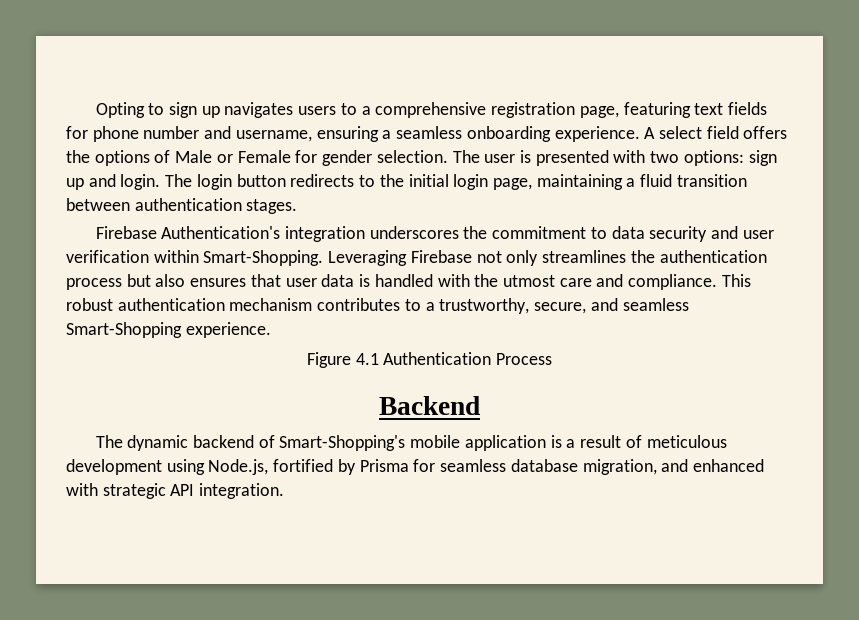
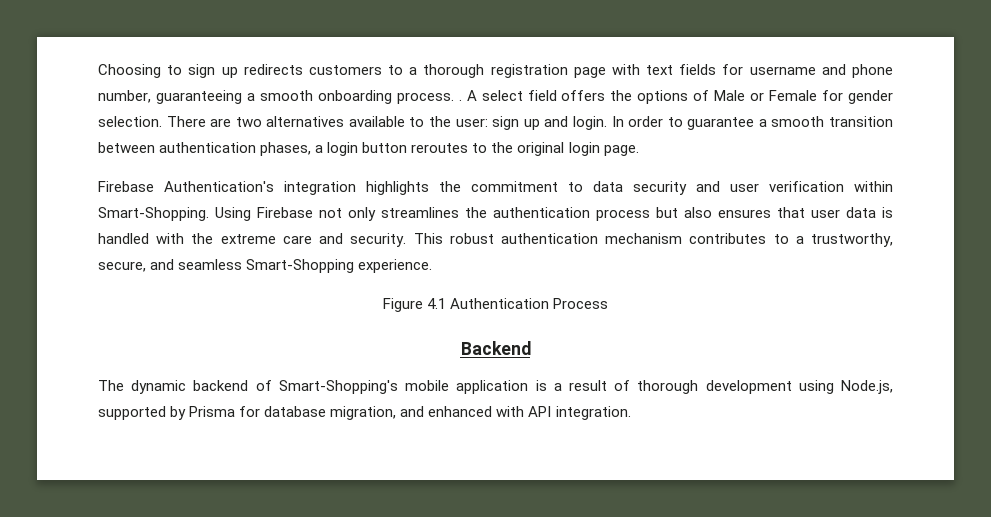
- Opting to sign up navigates users to a comprehensive registration page, featuring text fields for phone number and username, ensuring a seamless onboarding experience.
+ Choosing to sign up redirects customers to a thorough registration page with text fields for username and phone number, guaranteeing a smooth onboarding process. .
- The user is presented with two options: sign up and login. The login button redirects to the initial login page, maintaining a fluid transition between authentication stages.
+ There are two alternatives available to the user: sign up and login. In order to guarantee a smooth transition between authentication phases, a login button reroutes to the original login page.
- Firebase Authentication's integration underscores the commitment to data security and user verification within Smart-Shopping.
+ Firebase Authentication's integration highlights the commitment to data security and user verification within Smart-Shopping.
- Leveraging Firebase not only streamlines the authentication process but also ensures that user data is handled with the utmost care and compliance.
+ Using Firebase not only streamlines the authentication process but also ensures that user data is handled with the extreme care and security.
- The dynamic backend of Smart-Shopping's mobile application is a result of meticulous development using Node.js, fortified by Prisma for seamless database migration, and enhanced with strategic API integration.
+ The dynamic backend of Smart-Shopping's mobile application is a result of thorough development using Node.js, supported by Prisma for database migration, and enhanced with API integration.

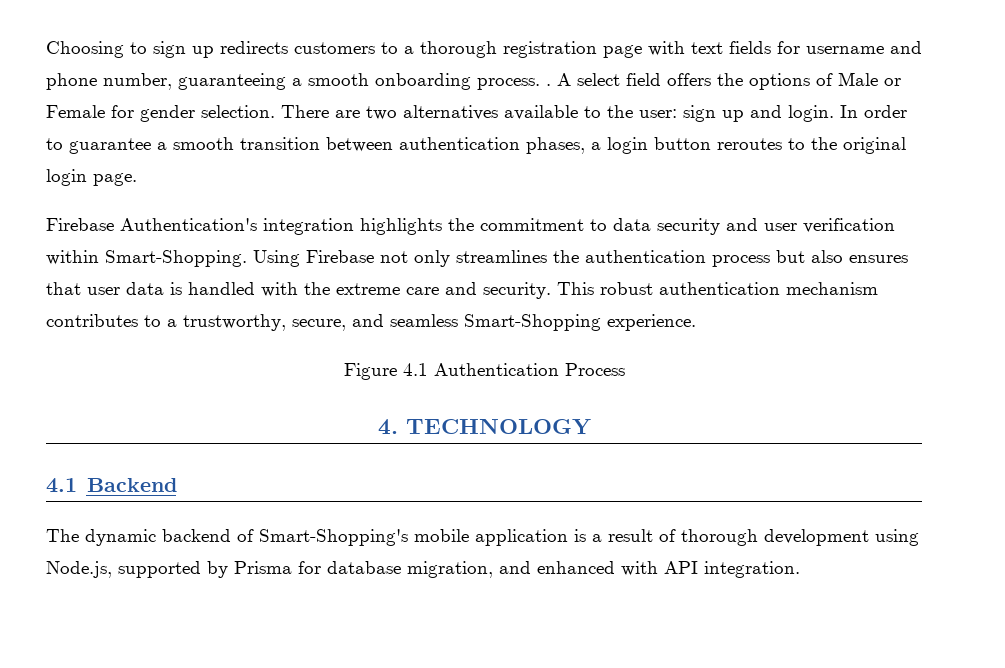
- Backend
+ 4. TECHNOLOGY
+ 4.1 Backend

